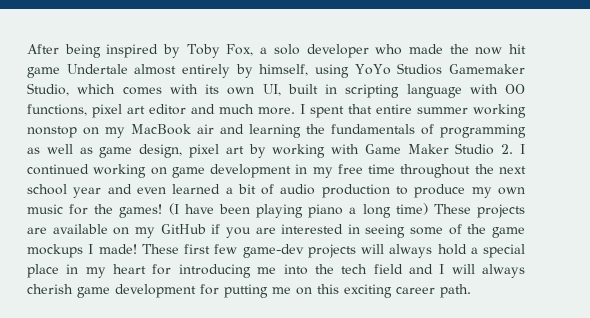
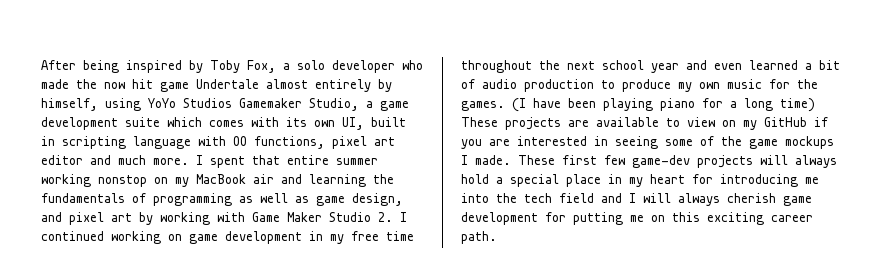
- After being inspired by Toby Fox, a solo developer who made the now hit game Undertale almost entirely by himself, using YoYo Studios Gamemaker Studio, which comes with its own UI, built in scripting language with OO functions, pixel art editor and much more.
+ After being inspired by Toby Fox, a solo developer who made the now hit game Undertale almost entirely by himself, using YoYo Studios Gamemaker Studio, a game development suite which comes with its own UI, built in scripting language with OO functions, pixel art editor and much more.
- I spent that entire summer working nonstop on my MacBook air and learning the fundamentals of programming as well as game design, pixel art by working with Game Maker Studio 2. I continued working on game development in my free time throughout the next school year and even learned a bit of audio production to produce my own music for the games!
+ I spent that entire summer working nonstop on my MacBook air and learning the fundamentals of programming as well as game design, and pixel art by working with Game Maker Studio 2. I continued working on game development in my free time throughout the next school year and even learned a bit of audio production to produce my own music for the games.
- (I have been playing piano a long time) These projects are available on my GitHub if you are interested in seeing some of the game mockups I made!
+ (I have been playing piano for a long time) These projects are available to view on my GitHub if you are interested in seeing some of the game mockups I made.

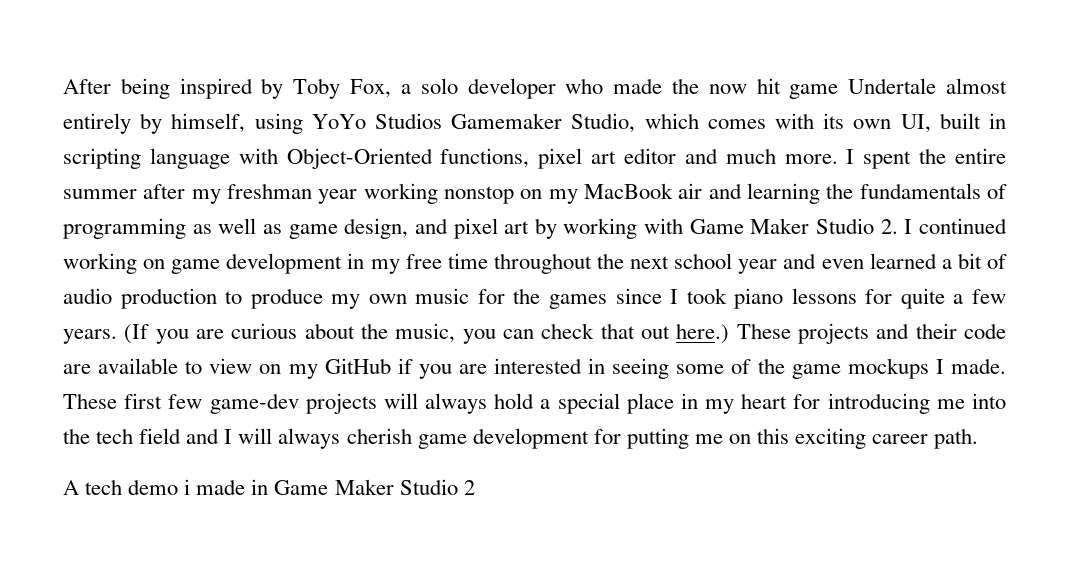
- After being inspired by Toby Fox, a solo developer who made the now hit game Undertale almost entirely by himself, using YoYo Studios Gamemaker Studio, a game development suite which comes with its own UI, built in scripting language with OO functions, pixel art editor and much more.
+ After being inspired by Toby Fox, a solo developer who made the now hit game Undertale almost entirely by himself, using YoYo Studios Gamemaker Studio, which comes with its own UI, built in scripting language with Object-Oriented functions, pixel art editor and much more.
- I spent that entire summer working nonstop on my MacBook air and learning the fundamentals of programming as well as game design, and pixel art by working with Game Maker Studio 2. I continued working on game development in my free time throughout the next school year and even learned a bit of audio production to produce my own music for the games. (I have been playing piano for a long time) These projects are available to view on my GitHub if you are interested in seeing some of the game mockups I made.
+ I spent the entire summer after my freshman year working nonstop on my MacBook air and learning the fundamentals of programming as well as game design, and pixel art by working with Game Maker Studio 2. I continued working on game development in my free time throughout the next school year and even learned a bit of audio production to produce my own music for the games since I took piano lessons for quite a few years. (If you are curious about the music, you can check that out here.) These projects and their code are available to view on my GitHub if you are interested in seeing some of the game mockups I made.
+ A tech demo i made in Game Maker Studio 2

